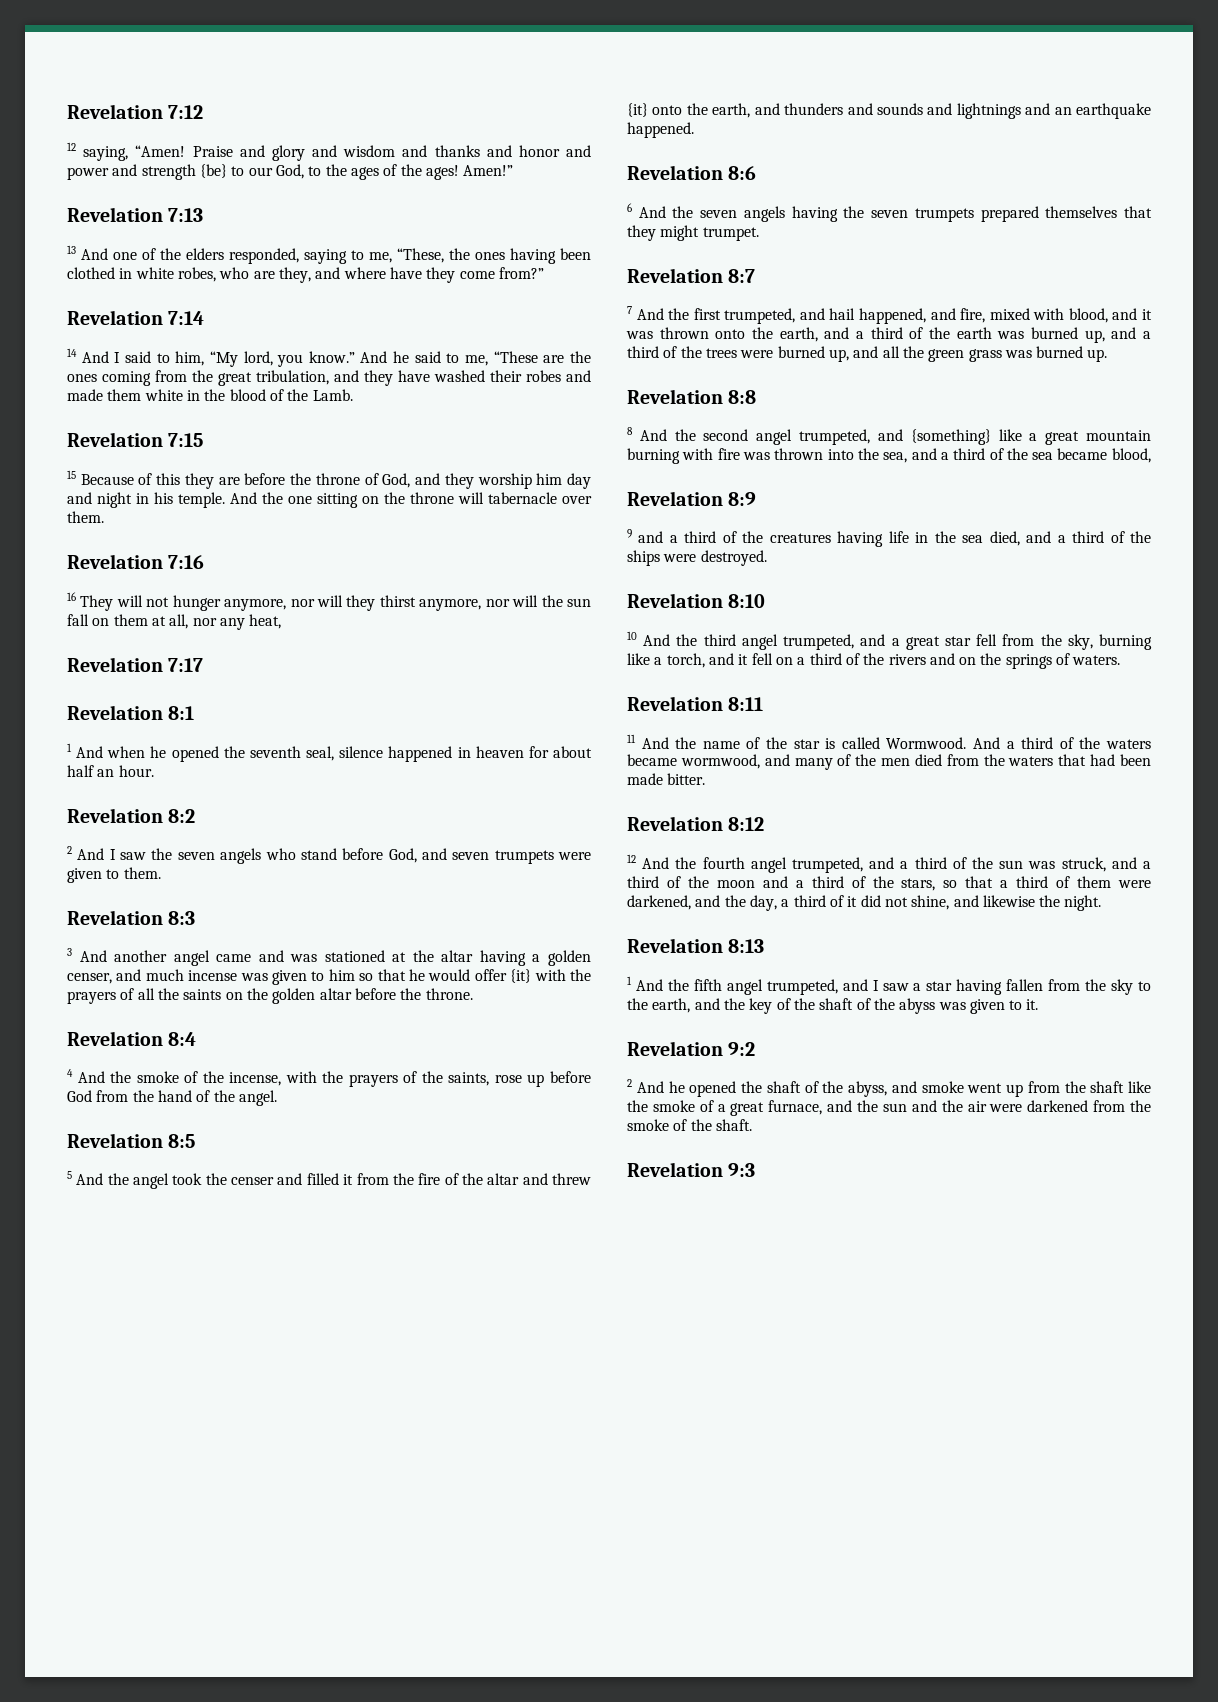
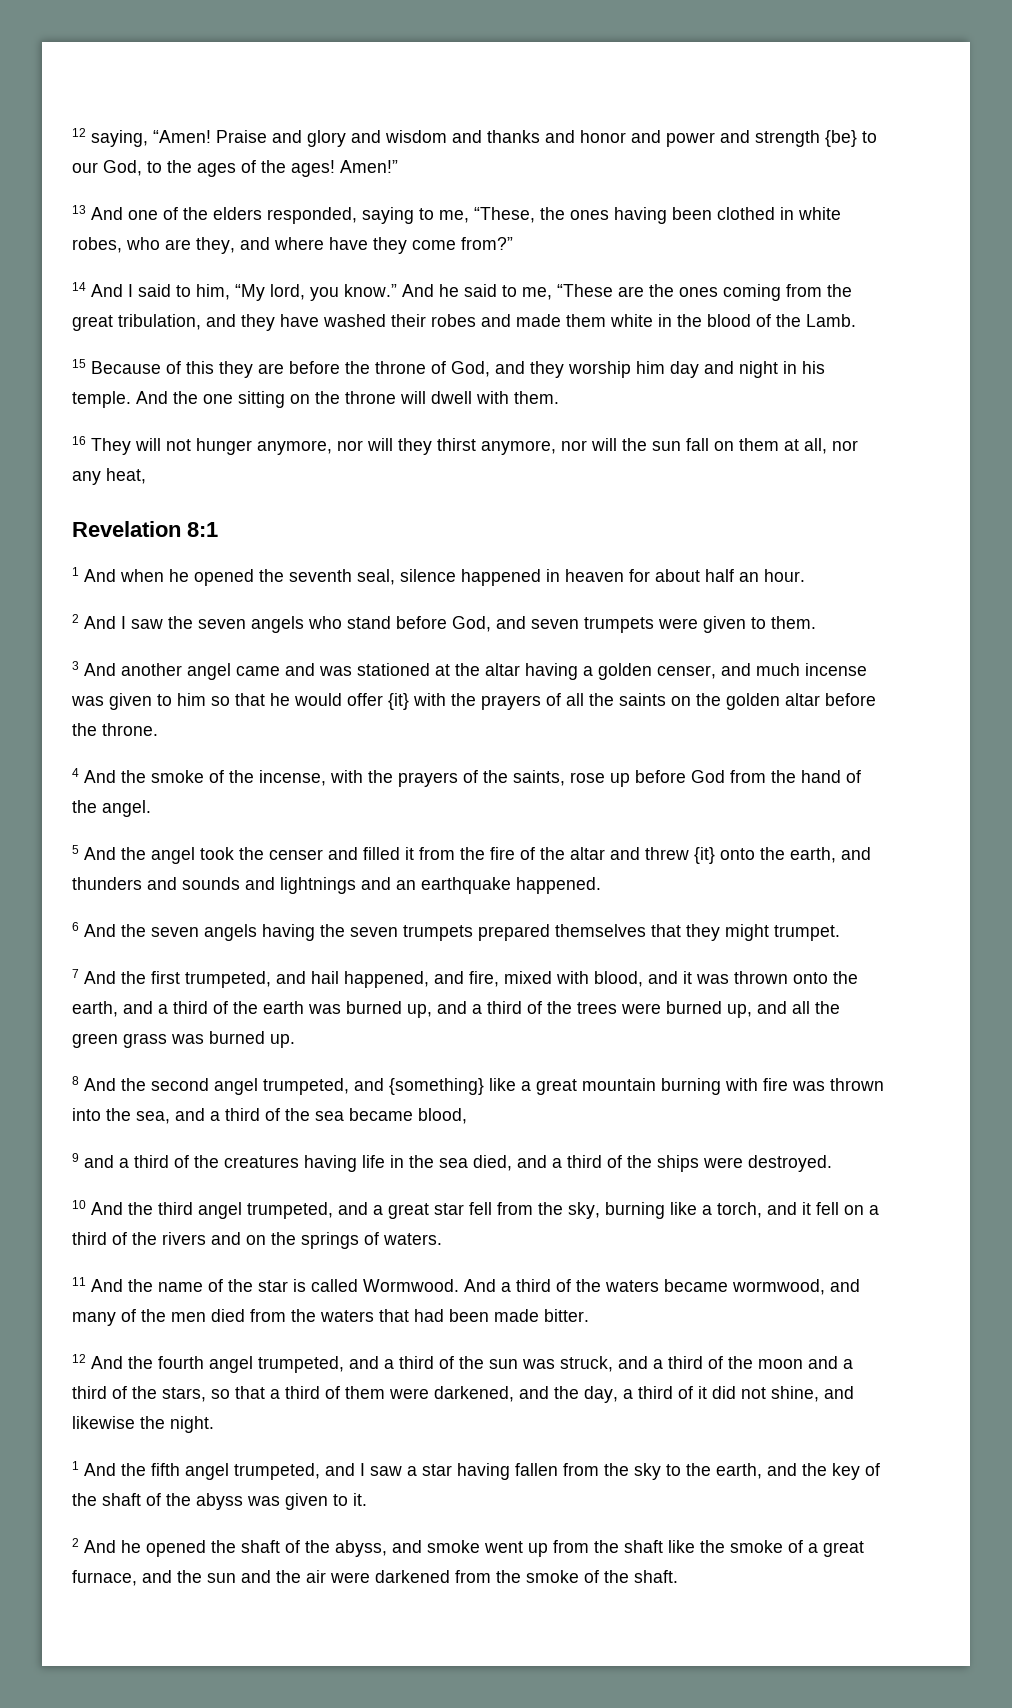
- Revelation 7:12
- Revelation 7:13
- Revelation 7:14
- Revelation 7:15
- And the one sitting on the throne will tabernacle over them.
- Revelation 7:16
+ And the one sitting on the throne will dwell with them.
- Revelation 7:17
- Revelation 8:2
- Revelation 8:3
- Revelation 8:4
- Revelation 8:5
- Revelation 8:6
- Revelation 8:7
- Revelation 8:8
- Revelation 8:9
- Revelation 8:10
- Revelation 8:11
- Revelation 8:12
- Revelation 8:13
- Revelation 9:2
- Revelation 9:3

